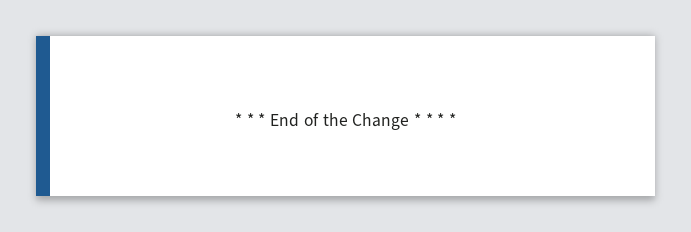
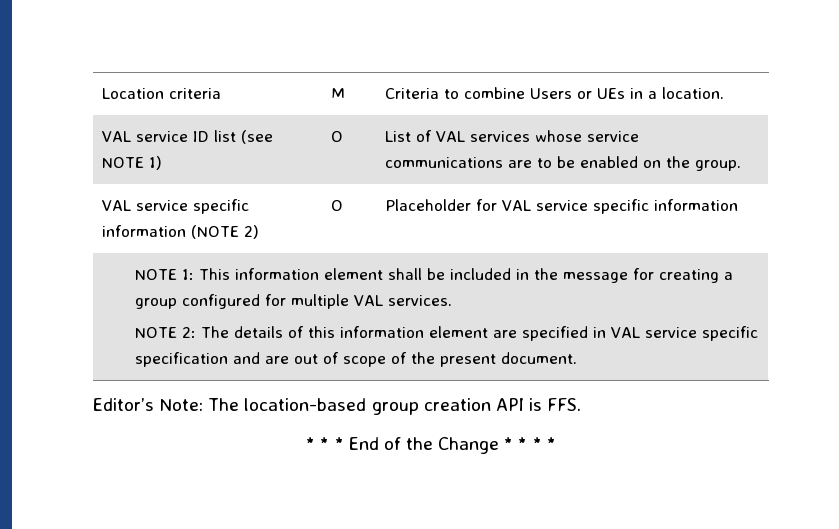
+ Location criteria | M | Criteria to combine Users or UEs in a location.
+ VAL service ID list (see NOTE 1) | O | List of VAL services whose service communications are to be enabled on the group.
+ VAL service specific information (NOTE 2) | O | Placeholder for VAL service specific information
+ NOTE 1: This information element shall be included in the message for creating a group configured for multiple VAL services.
+ NOTE 2: The details of this information element are specified in VAL service specific specification and are out of scope of the present document.
+ Editor’s Note: The location-based group creation API is FFS.

